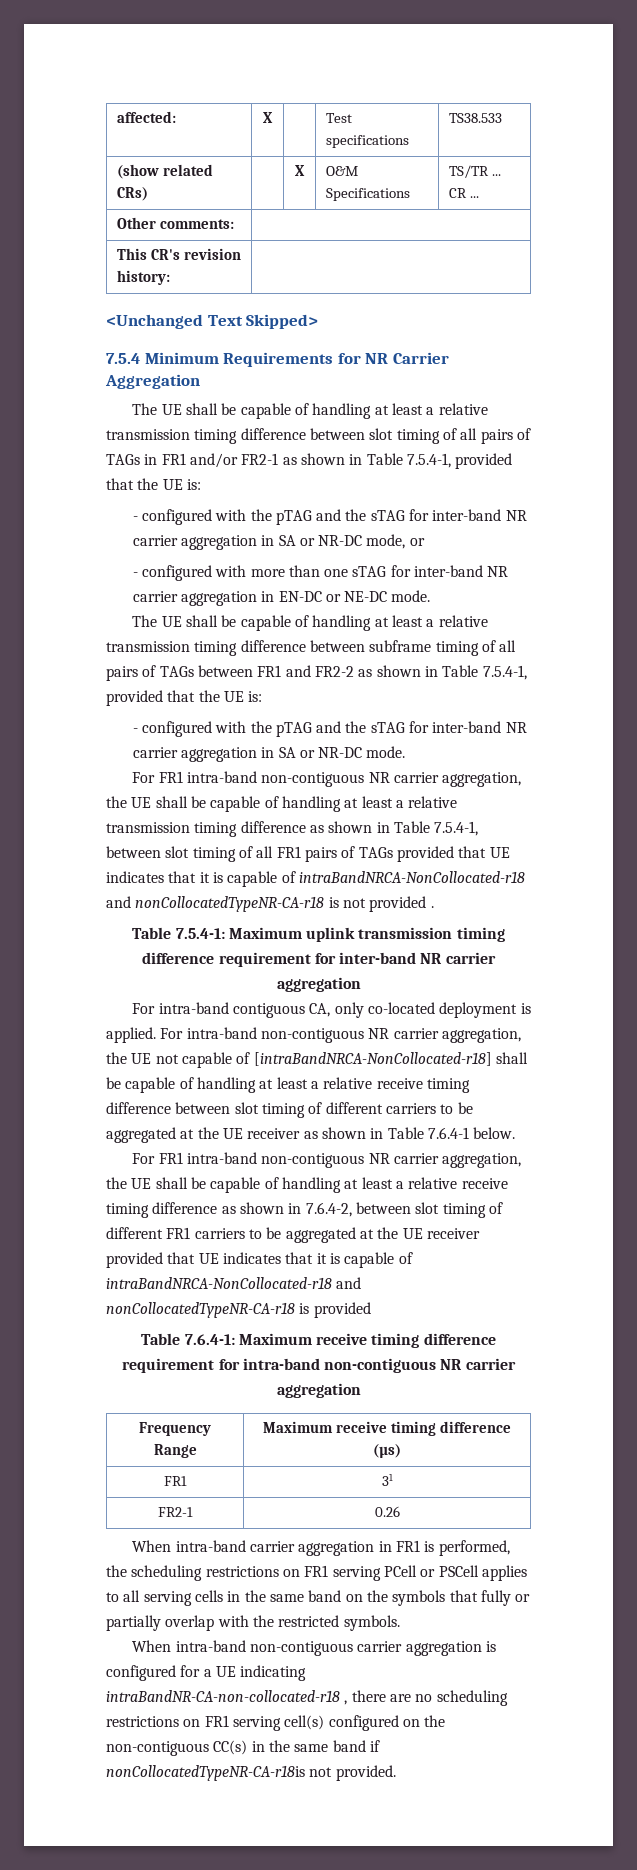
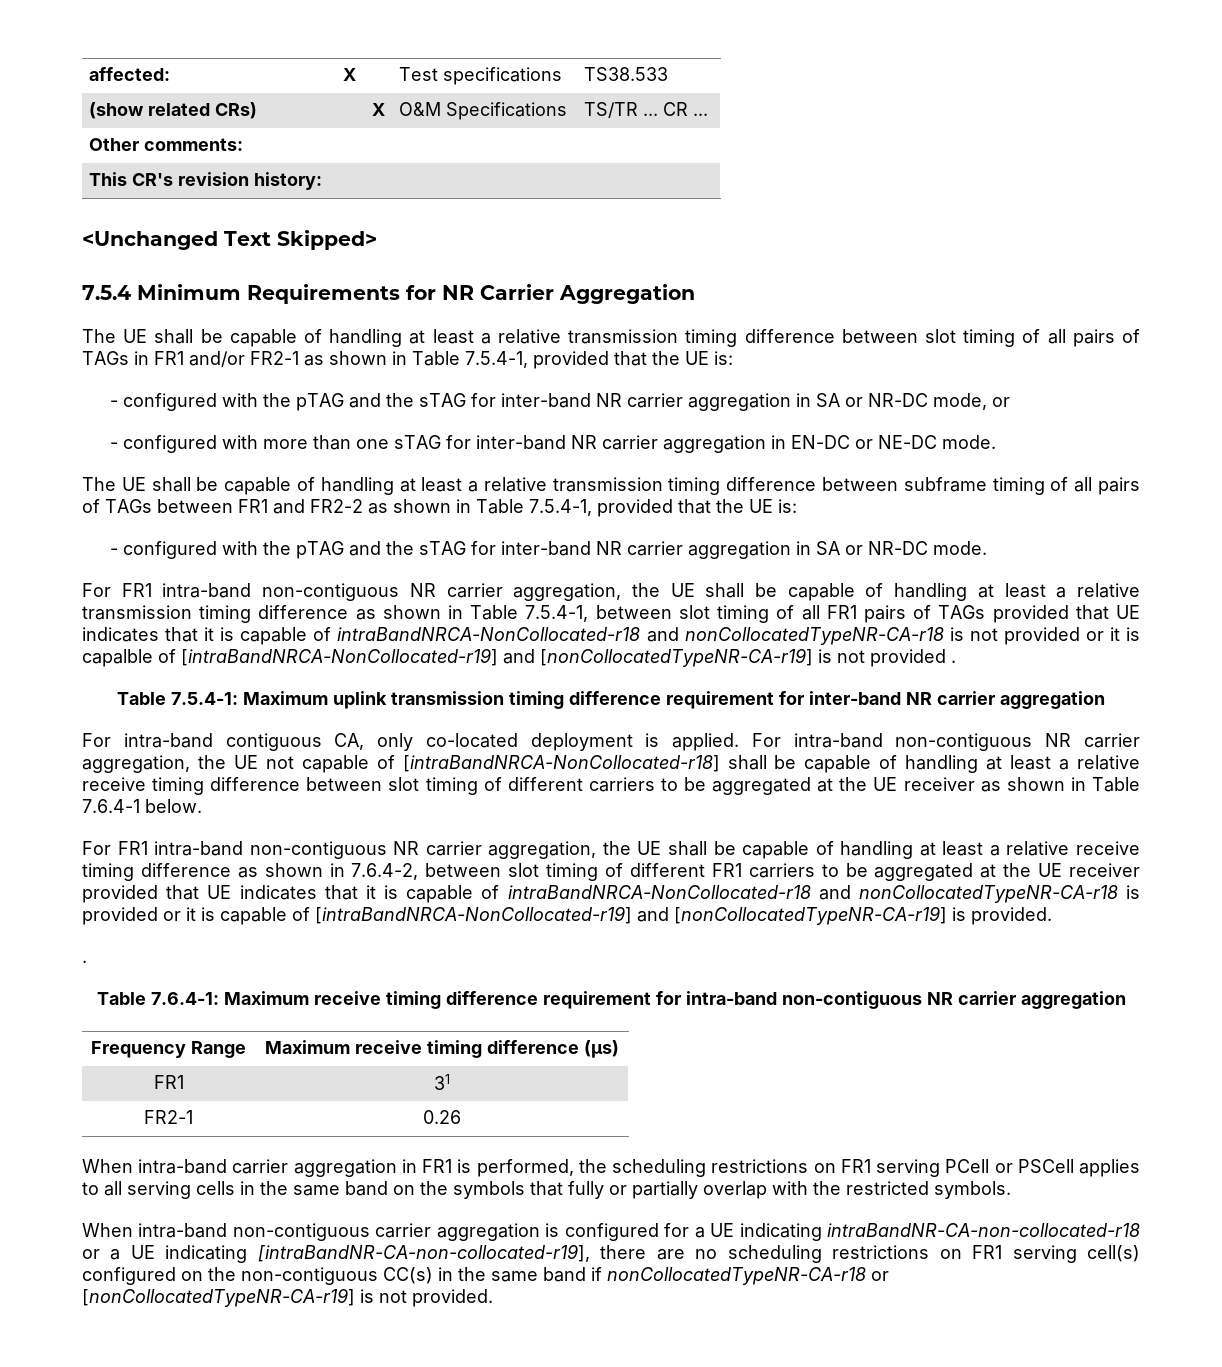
- For FR1 intra-band non-contiguous NR carrier aggregation, the UE shall be capable of handling at least a relative transmission timing difference as shown in Table 7.5.4-1, between slot timing of all FR1 pairs of TAGs provided that UE indicates that it is capable of intraBandNRCA-NonCollocated-r18 and nonCollocatedTypeNR-CA-r18 is not provided .
+ For FR1 intra-band non-contiguous NR carrier aggregation, the UE shall be capable of handling at least a relative transmission timing difference as shown in Table 7.5.4-1, between slot timing of all FR1 pairs of TAGs provided that UE indicates that it is capable of intraBandNRCA-NonCollocated-r18 and nonCollocatedTypeNR-CA-r18 is not provided or it is capalble of [intraBandNRCA-NonCollocated-r19] and [nonCollocatedTypeNR-CA-r19] is not provided .
- For FR1 intra-band non-contiguous NR carrier aggregation, the UE shall be capable of handling at least a relative receive timing difference as shown in 7.6.4-2, between slot timing of different FR1 carriers to be aggregated at the UE receiver provided that UE indicates that it is capable of intraBandNRCA-NonCollocated-r18 and nonCollocatedTypeNR-CA-r18 is provided
+ For FR1 intra-band non-contiguous NR carrier aggregation, the UE shall be capable of handling at least a relative receive timing difference as shown in 7.6.4-2, between slot timing of different FR1 carriers to be aggregated at the UE receiver provided that UE indicates that it is capable of intraBandNRCA-NonCollocated-r18 and nonCollocatedTypeNR-CA-r18 is provided or it is capable of [intraBandNRCA-NonCollocated-r19] and [nonCollocatedTypeNR-CA-r19] is provided.
+ .
- When intra-band non-contiguous carrier aggregation is configured for a UE indicating intraBandNR-CA-non-collocated-r18 , there are no scheduling restrictions on FR1 serving cell(s) configured on the non-contiguous CC(s) in the same band if nonCollocatedTypeNR-CA-r18is not provided.
+ When intra-band non-contiguous carrier aggregation is configured for a UE indicating intraBandNR-CA-non-collocated-r18 or a UE indicating [intraBandNR-CA-non-collocated-r19], there are no scheduling restrictions on FR1 serving cell(s) configured on the non-contiguous CC(s) in the same band if nonCollocatedTypeNR-CA-r18 or [nonCollocatedTypeNR-CA-r19] is not provided.

